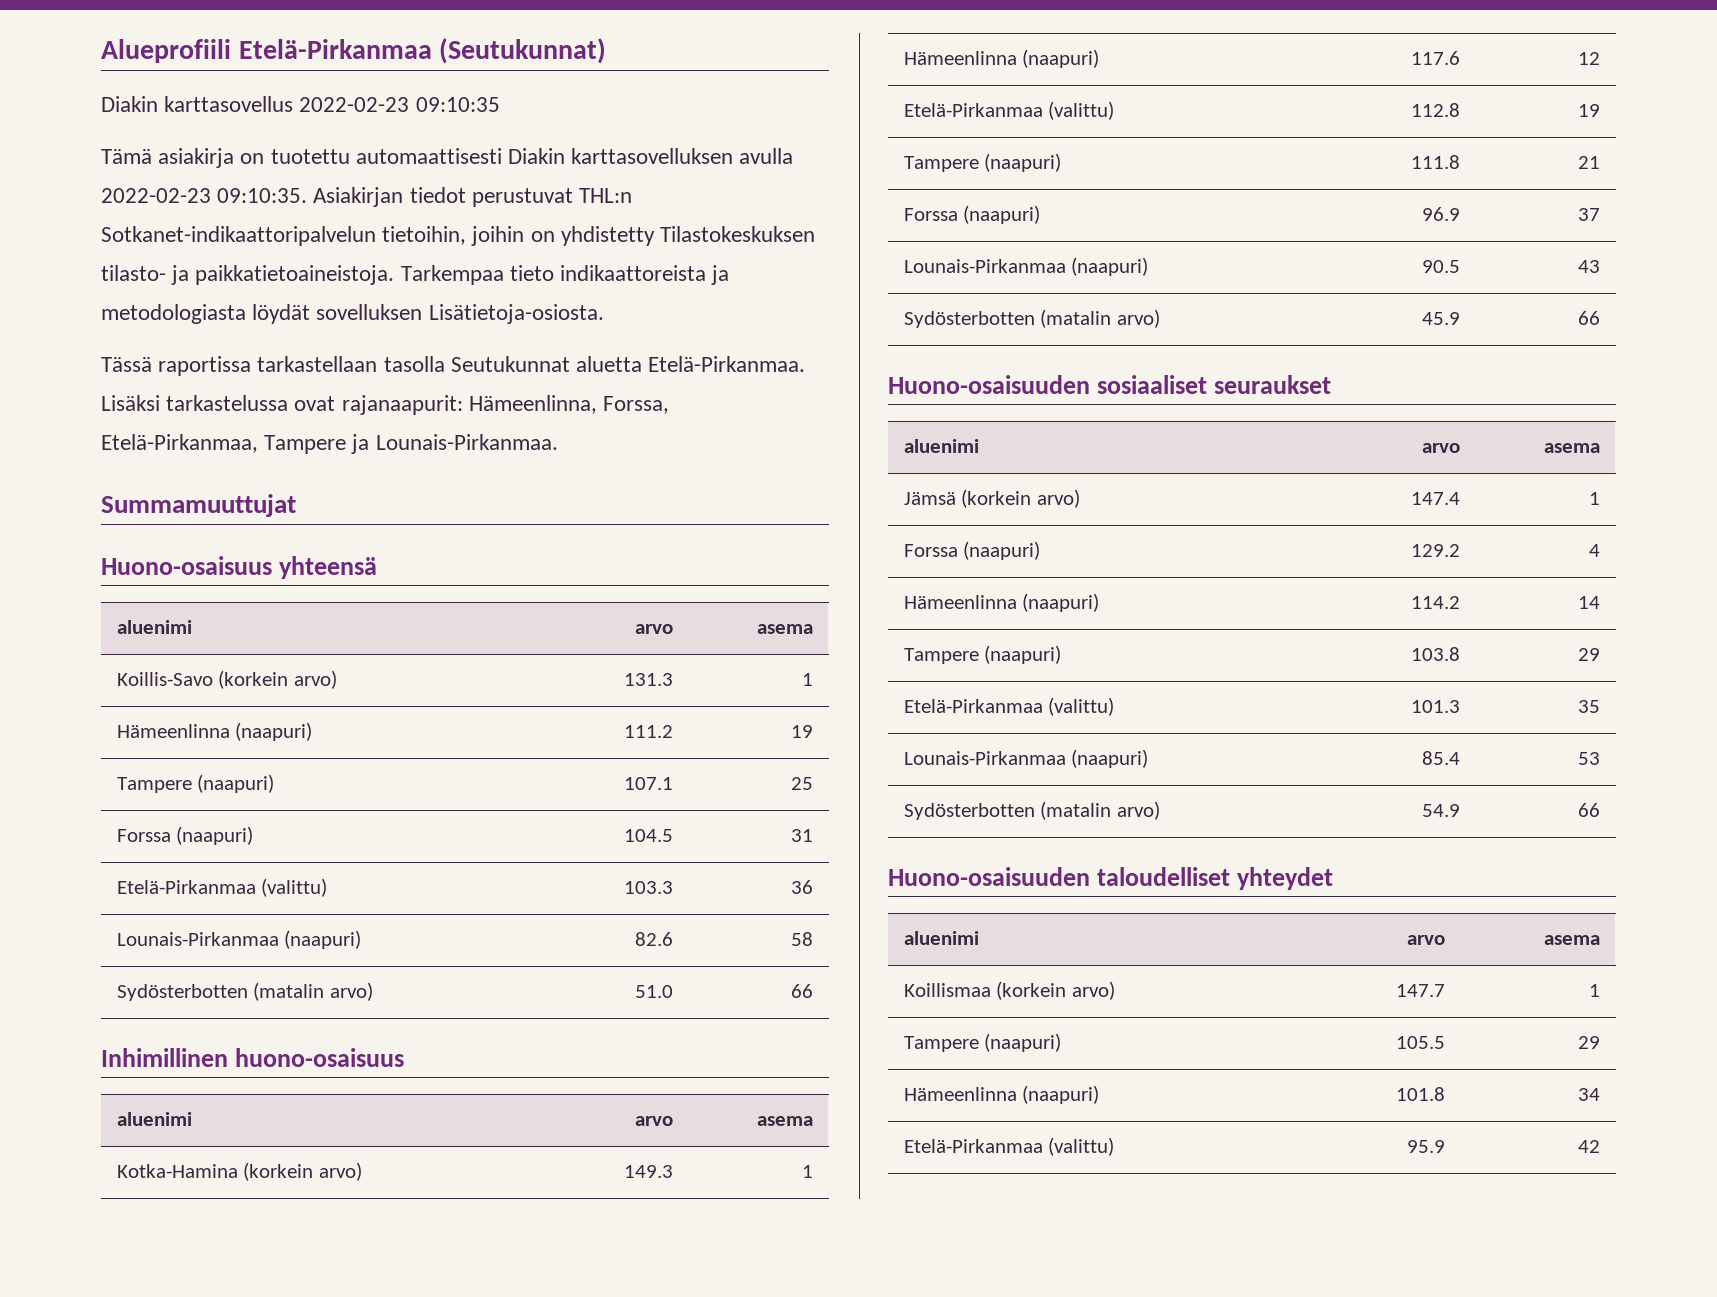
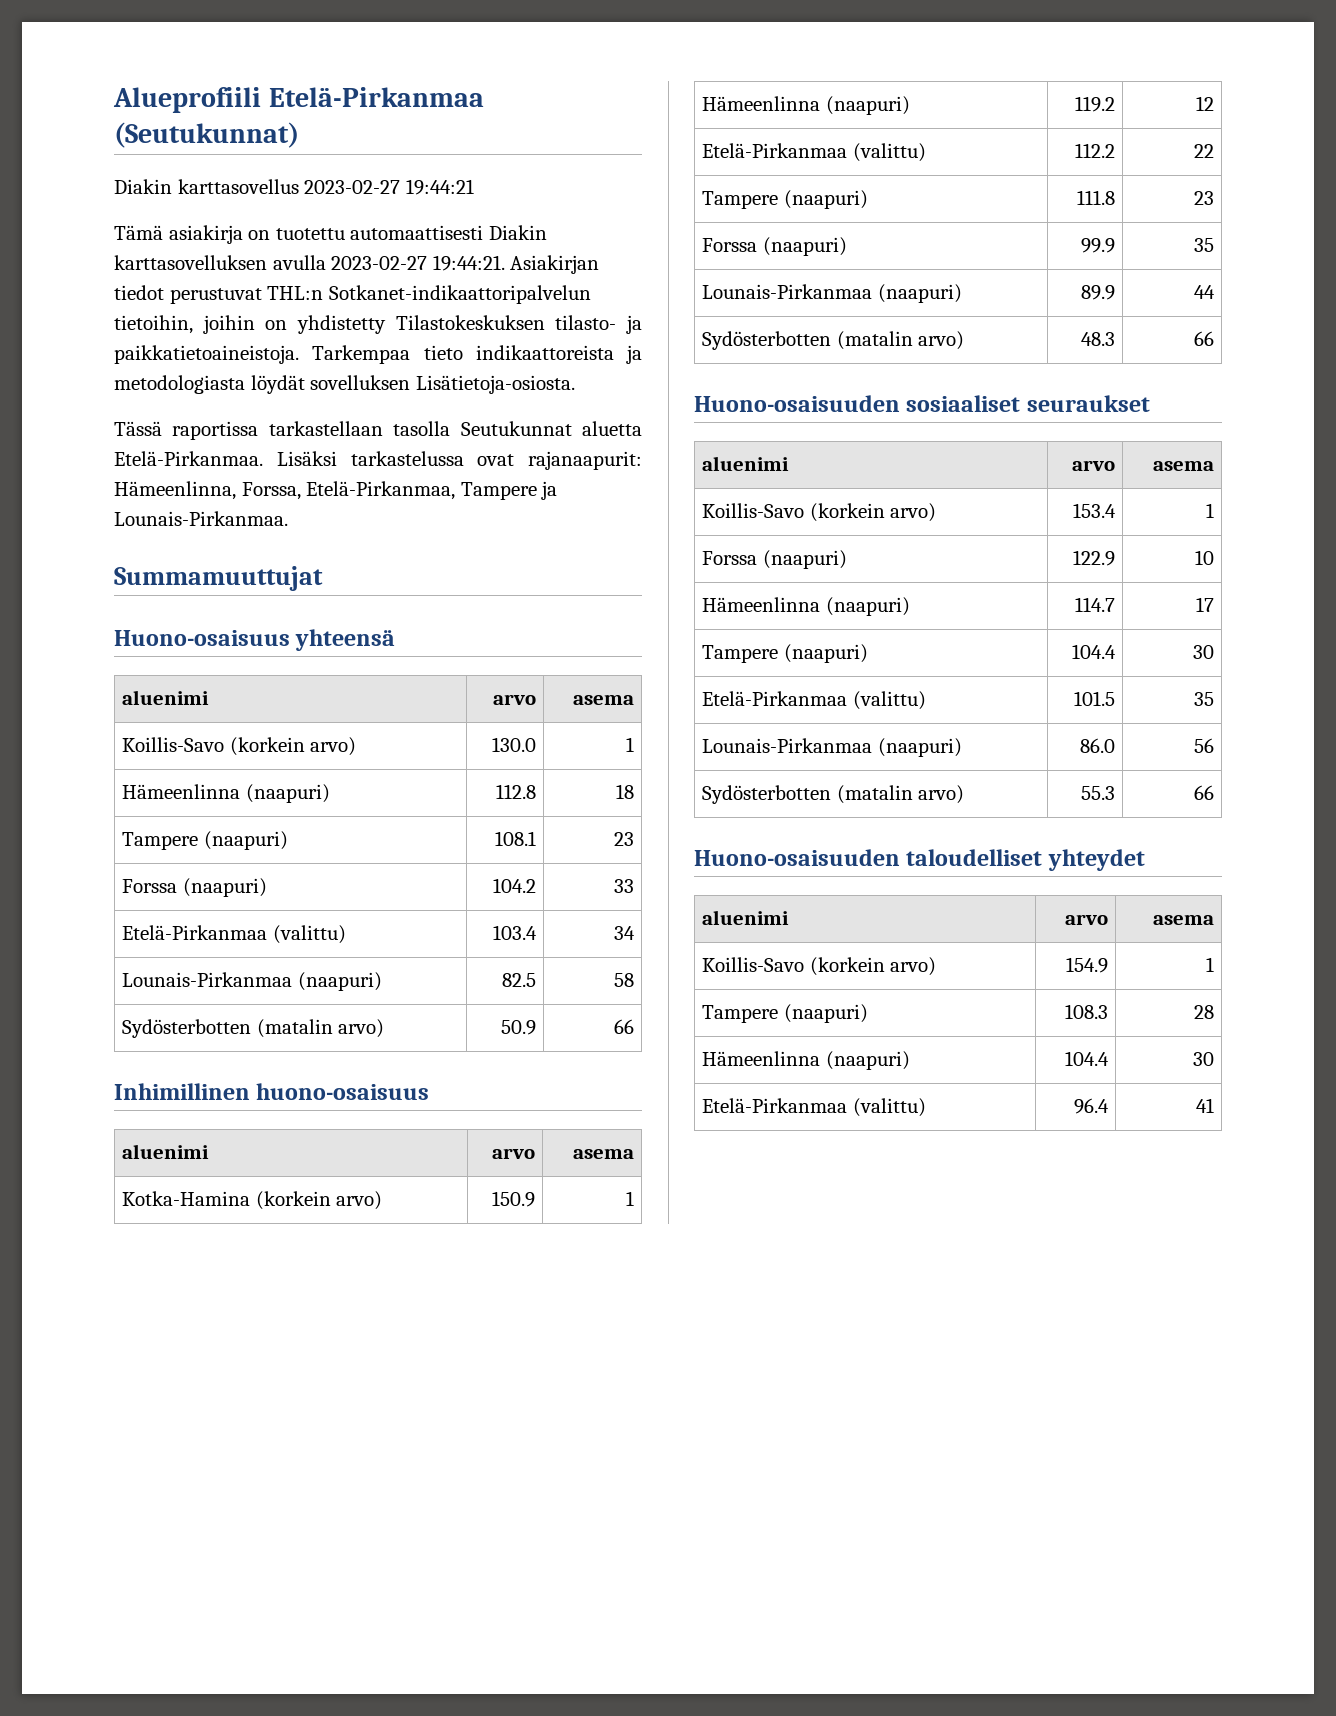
- Diakin karttasovellus 2022-02-23 09:10:35
+ Diakin karttasovellus 2023-02-27 19:44:21
- Tämä asiakirja on tuotettu automaattisesti Diakin karttasovelluksen avulla 2022-02-23 09:10:35.
+ Tämä asiakirja on tuotettu automaattisesti Diakin karttasovelluksen avulla 2023-02-27 19:44:21.
- Koillis-Savo (korkein arvo) | 131.3 | 1
- Hämeenlinna (naapuri) | 111.2 | 19
- Tampere (naapuri) | 107.1 | 25
- Forssa (naapuri) | 104.5 | 31
- Etelä-Pirkanmaa (valittu) | 103.3 | 36
- Lounais-Pirkanmaa (naapuri) | 82.6 | 58
+ Koillis-Savo (korkein arvo) | 130.0 | 1
+ Hämeenlinna (naapuri) | 112.8 | 18
+ Tampere (naapuri) | 108.1 | 23
+ Forssa (naapuri) | 104.2 | 33
+ Etelä-Pirkanmaa (valittu) | 103.4 | 34
+ Lounais-Pirkanmaa (naapuri) | 82.5 | 58
- Sydösterbotten (matalin arvo) | 51.0 | 66
+ Sydösterbotten (matalin arvo) | 50.9 | 66
- Kotka-Hamina (korkein arvo) | 149.3 | 1
- Hämeenlinna (naapuri) | 117.6 | 12
+ Kotka-Hamina (korkein arvo) | 150.9 | 1
+ Hämeenlinna (naapuri) | 119.2 | 12
- Etelä-Pirkanmaa (valittu) | 112.8 | 19
+ Etelä-Pirkanmaa (valittu) | 112.2 | 22
- Tampere (naapuri) | 111.8 | 21
- Forssa (naapuri) | 96.9 | 37
- Lounais-Pirkanmaa (naapuri) | 90.5 | 43
- Sydösterbotten (matalin arvo) | 45.9 | 66
+ Tampere (naapuri) | 111.8 | 23
+ Forssa (naapuri) | 99.9 | 35
+ Lounais-Pirkanmaa (naapuri) | 89.9 | 44
+ Sydösterbotten (matalin arvo) | 48.3 | 66
- Jämsä (korkein arvo) | 147.4 | 1
+ Koillis-Savo (korkein arvo) | 153.4 | 1
- Forssa (naapuri) | 129.2 | 4
- Hämeenlinna (naapuri) | 114.2 | 14
- Tampere (naapuri) | 103.8 | 29
- Etelä-Pirkanmaa (valittu) | 101.3 | 35
- Lounais-Pirkanmaa (naapuri) | 85.4 | 53
- Sydösterbotten (matalin arvo) | 54.9 | 66
+ Forssa (naapuri) | 122.9 | 10
+ Hämeenlinna (naapuri) | 114.7 | 17
+ Tampere (naapuri) | 104.4 | 30
+ Etelä-Pirkanmaa (valittu) | 101.5 | 35
+ Lounais-Pirkanmaa (naapuri) | 86.0 | 56
+ Sydösterbotten (matalin arvo) | 55.3 | 66
- Koillismaa (korkein arvo) | 147.7 | 1
+ Koillis-Savo (korkein arvo) | 154.9 | 1
- Tampere (naapuri) | 105.5 | 29
- Hämeenlinna (naapuri) | 101.8 | 34
- Etelä-Pirkanmaa (valittu) | 95.9 | 42
+ Tampere (naapuri) | 108.3 | 28
+ Hämeenlinna (naapuri) | 104.4 | 30
+ Etelä-Pirkanmaa (valittu) | 96.4 | 41

